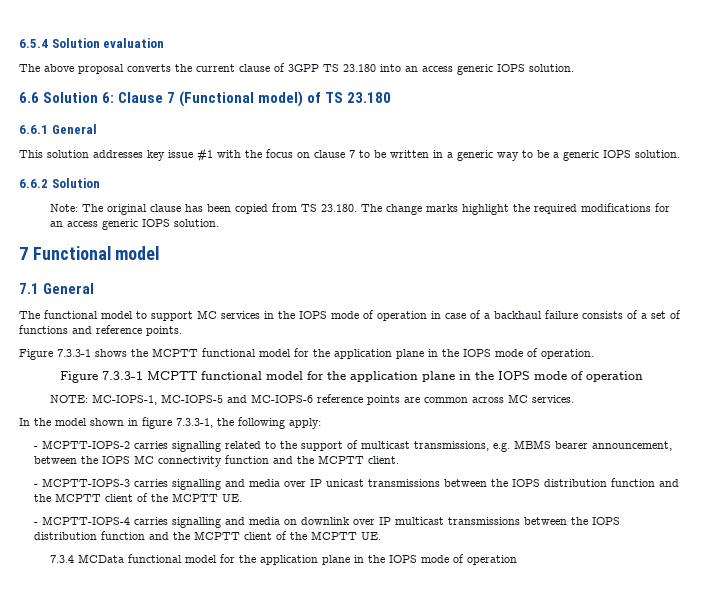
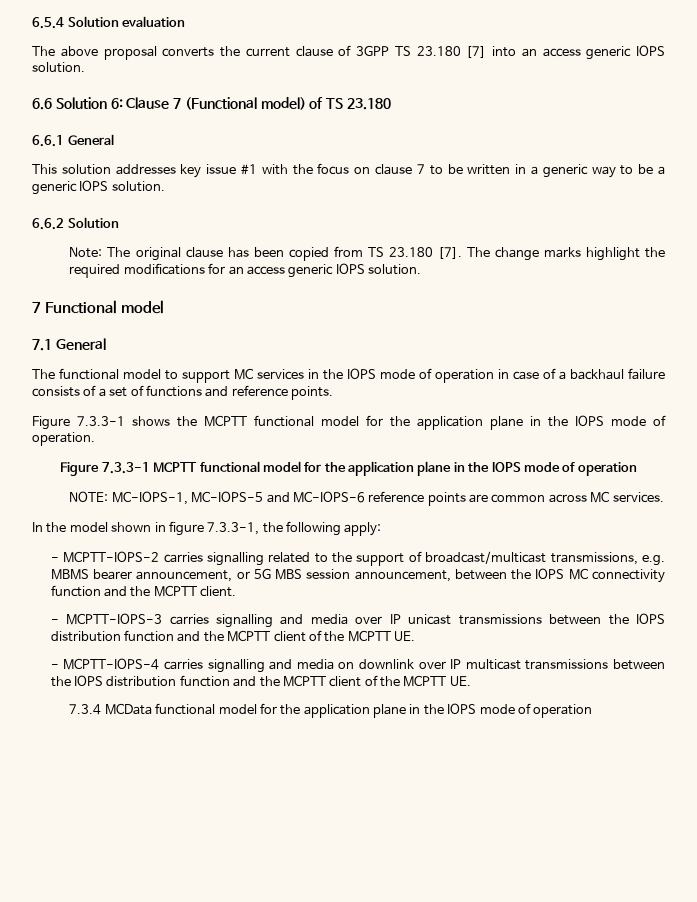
- The above proposal converts the current clause of 3GPP TS 23.180 into an access generic IOPS solution.
+ The above proposal converts the current clause of 3GPP TS 23.180 [7] into an access generic IOPS solution.
- Note: The original clause has been copied from TS 23.180. The change marks highlight the required modifications for an access generic IOPS solution.
+ Note: The original clause has been copied from TS 23.180 [7]. The change marks highlight the required modifications for an access generic IOPS solution.
- - MCPTT-IOPS-2 carries signalling related to the support of multicast transmissions, e.g. MBMS bearer announcement, between the IOPS MC connectivity function and the MCPTT client.
+ - MCPTT-IOPS-2 carries signalling related to the support of broadcast/multicast transmissions, e.g. MBMS bearer announcement, or 5G MBS session announcement, between the IOPS MC connectivity function and the MCPTT client.

